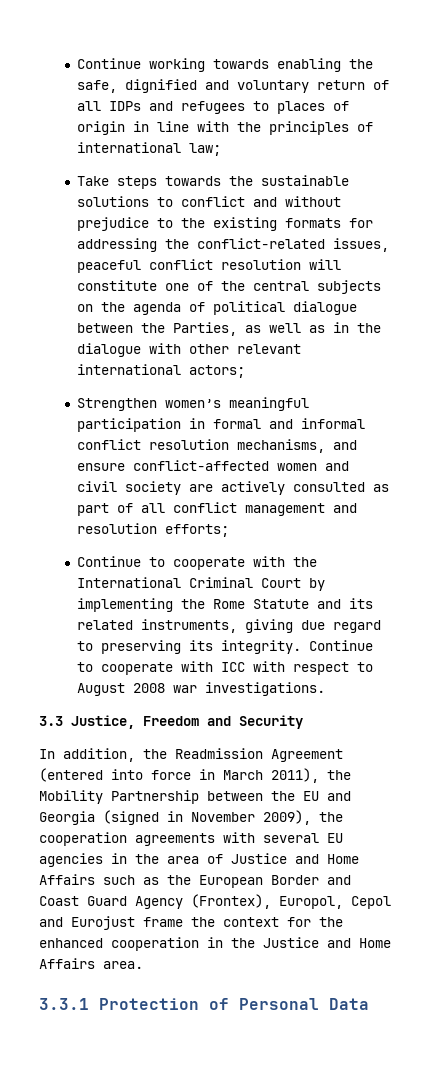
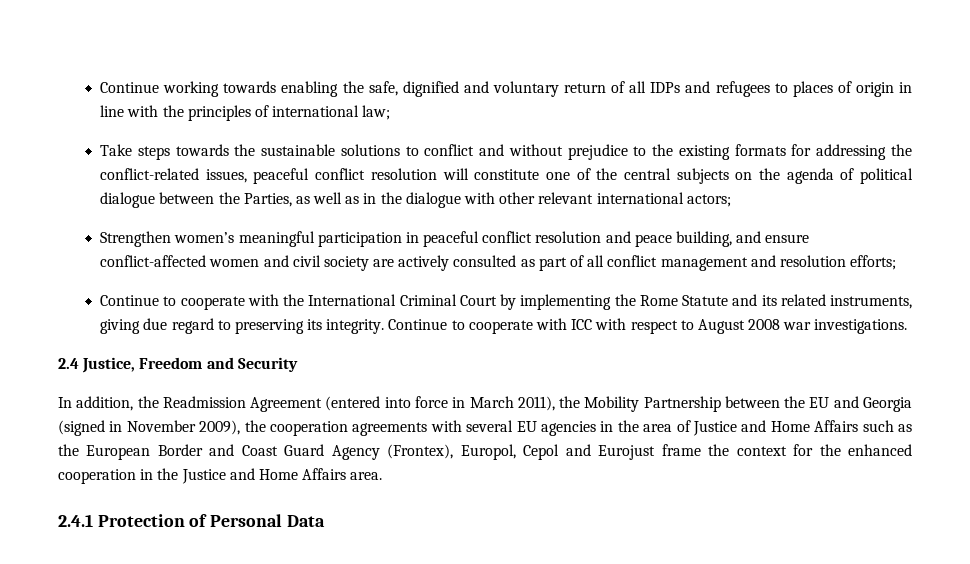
- Strengthen women’s meaningful participation in formal and informal conflict resolution mechanisms, and ensure conflict-affected women and civil society are actively consulted as part of all conflict management and resolution efforts;
+ Strengthen women’s meaningful participation in peaceful conflict resolution and peace building, and ensure conflict-affected women and civil society are actively consulted as part of all conflict management and resolution efforts;
- 3.3 Justice, Freedom and Security
+ 2.4 Justice, Freedom and Security
- 3.3.1 Protection of Personal Data
+ 2.4.1 Protection of Personal Data

